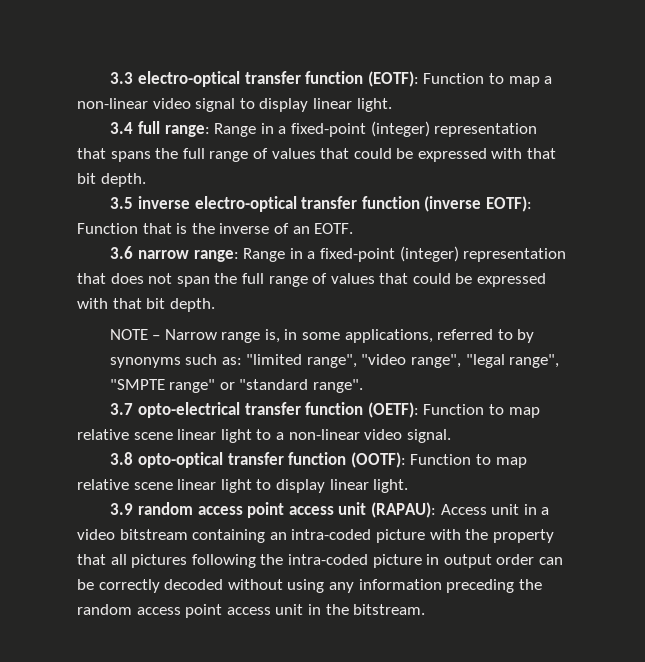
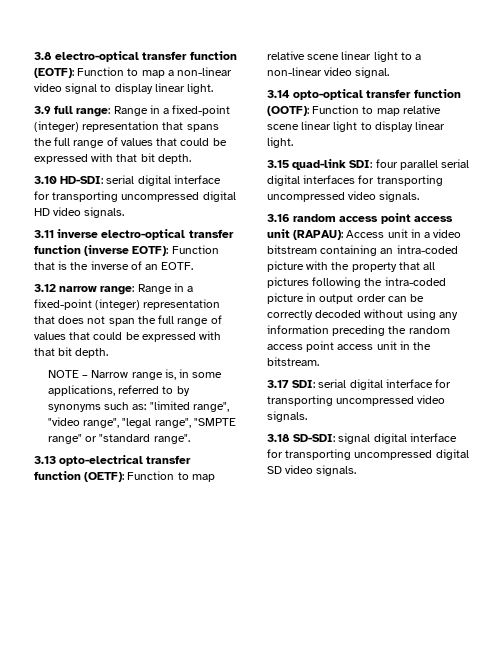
- 3.3 electro-optical transfer function (EOTF): Function to map a non-linear video signal to display linear light.
+ 3.8 electro-optical transfer function (EOTF): Function to map a non-linear video signal to display linear light.
- 3.4 full range: Range in a fixed-point (integer) representation that spans the full range of values that could be expressed with that bit depth.
+ 3.9 full range: Range in a fixed-point (integer) representation that spans the full range of values that could be expressed with that bit depth.
- 3.5 inverse electro-optical transfer function (inverse EOTF): Function that is the inverse of an EOTF.
+ 3.10 HD-SDI: serial digital interface for transporting uncompressed digital HD video signals.
+ 3.11 inverse electro-optical transfer function (inverse EOTF): Function that is the inverse of an EOTF.
- 3.6 narrow range: Range in a fixed-point (integer) representation that does not span the full range of values that could be expressed with that bit depth.
+ 3.12 narrow range: Range in a fixed-point (integer) representation that does not span the full range of values that could be expressed with that bit depth.
- 3.7 opto-electrical transfer function (OETF): Function to map relative scene linear light to a non-linear video signal.
+ 3.13 opto-electrical transfer function (OETF): Function to map relative scene linear light to a non-linear video signal.
- 3.8 opto-optical transfer function (OOTF): Function to map relative scene linear light to display linear light.
+ 3.14 opto-optical transfer function (OOTF): Function to map relative scene linear light to display linear light.
- 3.9 random access point access unit (RAPAU): Access unit in a video bitstream containing an intra-coded picture with the property that all pictures following the intra-coded picture in output order can be correctly decoded without using any information preceding the random access point access unit in the bitstream.
+ 3.15 quad-link SDI: four parallel serial digital interfaces for transporting uncompressed video signals.
+ 3.16 random access point access unit (RAPAU): Access unit in a video bitstream containing an intra-coded picture with the property that all pictures following the intra-coded picture in output order can be correctly decoded without using any information preceding the random access point access unit in the bitstream.
+ 3.17 SDI: serial digital interface for transporting uncompressed video signals.
+ 3.18 SD-SDI: signal digital interface for transporting uncompressed digital SD video signals.

